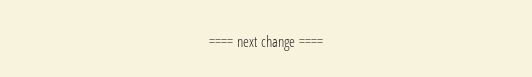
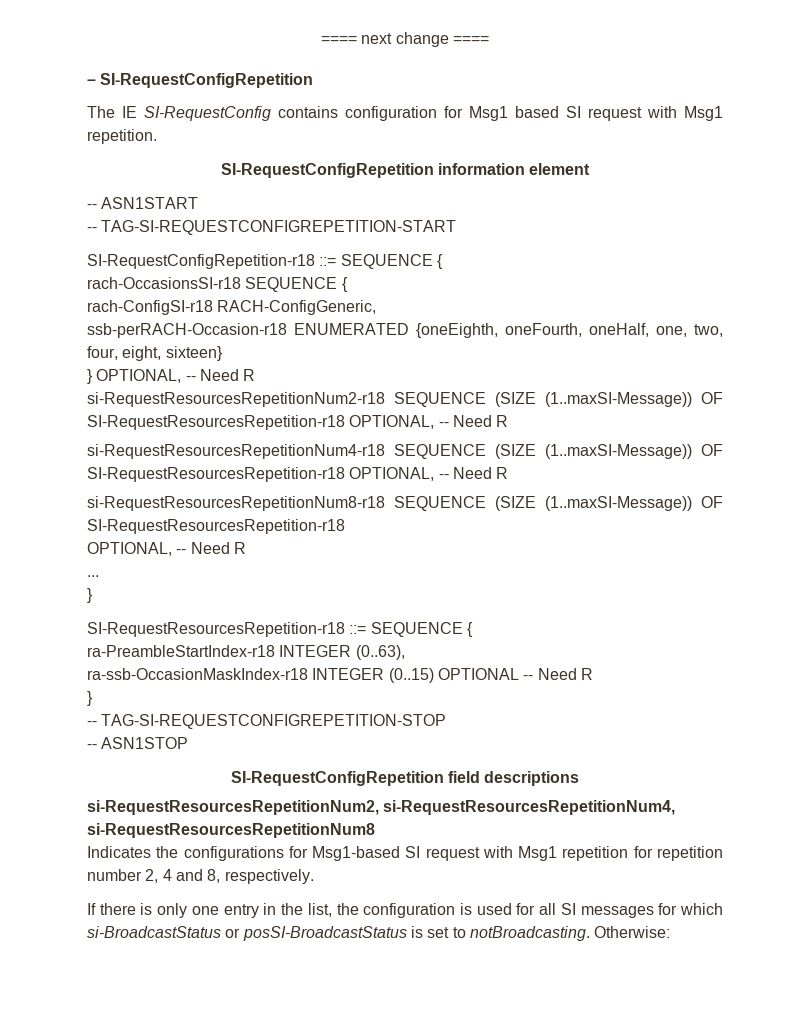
+ – SI-RequestConfigRepetition
+ The IE SI-RequestConfig contains configuration for Msg1 based SI request with Msg1 repetition.
+ SI-RequestConfigRepetition information element
+ -- ASN1START
+ -- TAG-SI-REQUESTCONFIGREPETITION-START
+ SI-RequestConfigRepetition-r18 ::= SEQUENCE {
+ rach-OccasionsSI-r18 SEQUENCE {
+ rach-ConfigSI-r18 RACH-ConfigGeneric,
+ ssb-perRACH-Occasion-r18 ENUMERATED {oneEighth, oneFourth, oneHalf, one, two, four, eight, sixteen}
+ } OPTIONAL, -- Need R
+ si-RequestResourcesRepetitionNum2-r18 SEQUENCE (SIZE (1..maxSI-Message)) OF SI-RequestResourcesRepetition-r18 OPTIONAL, -- Need R
+ si-RequestResourcesRepetitionNum4-r18 SEQUENCE (SIZE (1..maxSI-Message)) OF SI-RequestResourcesRepetition-r18 OPTIONAL, -- Need R
+ si-RequestResourcesRepetitionNum8-r18 SEQUENCE (SIZE (1..maxSI-Message)) OF SI-RequestResourcesRepetition-r18
+ OPTIONAL, -- Need R
+ ...
+ }
+ SI-RequestResourcesRepetition-r18 ::= SEQUENCE {
+ ra-PreambleStartIndex-r18 INTEGER (0..63),
+ ra-ssb-OccasionMaskIndex-r18 INTEGER (0..15) OPTIONAL -- Need R
+ }
+ -- TAG-SI-REQUESTCONFIGREPETITION-STOP
+ -- ASN1STOP
+ SI-RequestConfigRepetition field descriptions
+ si-RequestResourcesRepetitionNum2, si-RequestResourcesRepetitionNum4, si-RequestResourcesRepetitionNum8
+ Indicates the configurations for Msg1-based SI request with Msg1 repetition for repetition number 2, 4 and 8, respectively.
+ If there is only one entry in the list, the configuration is used for all SI messages for which si-BroadcastStatus or posSI-BroadcastStatus is set to notBroadcasting. Otherwise:

